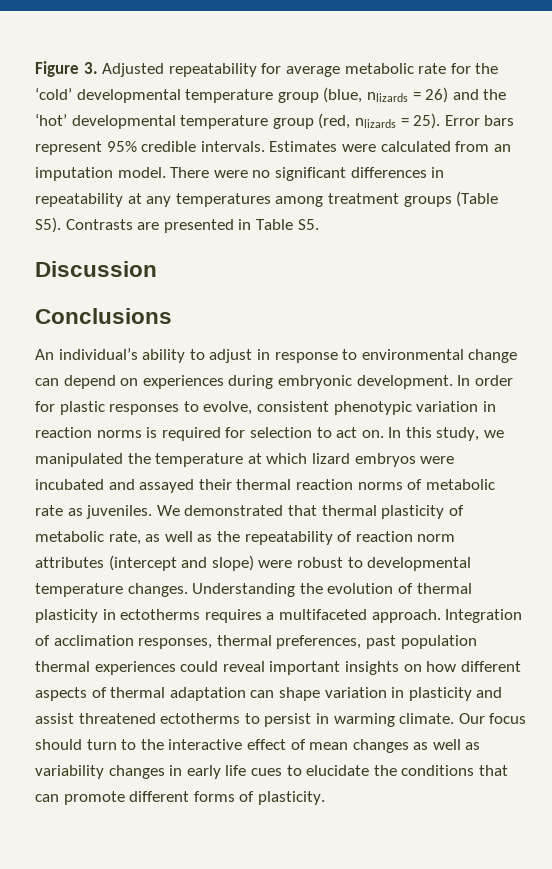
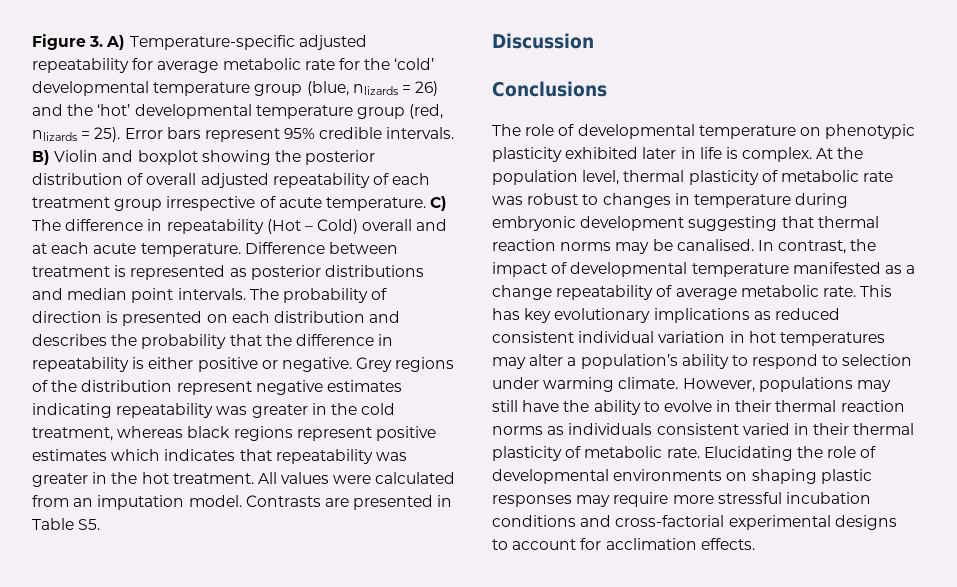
- Figure 3. Adjusted repeatability for average metabolic rate for the ‘cold’ developmental temperature group (blue, nlizards = 26) and the ‘hot’ developmental temperature group (red, nlizards = 25).
+ Figure 3. A) Temperature-specific adjusted repeatability for average metabolic rate for the ‘cold’ developmental temperature group (blue, nlizards = 26) and the ‘hot’ developmental temperature group (red, nlizards = 25).
- Estimates were calculated from an imputation model.
+ B) Violin and boxplot showing the posterior distribution of overall adjusted repeatability of each treatment group irrespective of acute temperature. C) The difference in repeatability (Hot – Cold) overall and at each acute temperature. Difference between treatment is represented as posterior distributions and median point intervals. The probability of direction is presented on each distribution and describes the probability that the difference in repeatability is either positive or negative. Grey regions of the distribution represent negative estimates indicating repeatability was greater in the cold treatment, whereas black regions represent positive estimates which indicates that repeatability was greater in the hot treatment. All values were calculated from an imputation model.
- There were no significant differences in repeatability at any temperatures among treatment groups (Table S5). Contrasts are presented in Table S5.
+ Contrasts are presented in Table S5.
- An individual’s ability to adjust in response to environmental change can depend on experiences during embryonic development. In order for plastic responses to evolve, consistent phenotypic variation in reaction norms is required for selection to act on. In this study, we manipulated the temperature at which lizard embryos were incubated and assayed their thermal reaction norms of metabolic rate as juveniles. We demonstrated that thermal plasticity of metabolic rate, as well as the repeatability of reaction norm attributes (intercept and slope) were robust to developmental temperature changes. Understanding the evolution of thermal plasticity in ectotherms requires a multifaceted approach. Integration of acclimation responses, thermal preferences, past population thermal experiences could reveal important insights on how different aspects of thermal adaptation can shape variation in plasticity and assist threatened ectotherms to persist in warming climate. Our focus should turn to the interactive effect of mean changes as well as variability changes in early life cues to elucidate the conditions that can promote different forms of plasticity.
+ The role of developmental temperature on phenotypic plasticity exhibited later in life is complex. At the population level, thermal plasticity of metabolic rate was robust to changes in temperature during embryonic development suggesting that thermal reaction norms may be canalised. In contrast, the impact of developmental temperature manifested as a change repeatability of average metabolic rate. This has key evolutionary implications as reduced consistent individual variation in hot temperatures may alter a population’s ability to respond to selection under warming climate. However, populations may still have the ability to evolve in their thermal reaction norms as individuals consistent varied in their thermal plasticity of metabolic rate. Elucidating the role of developmental environments on shaping plastic responses may require more stressful incubation conditions and cross-factorial experimental designs to account for acclimation effects.

